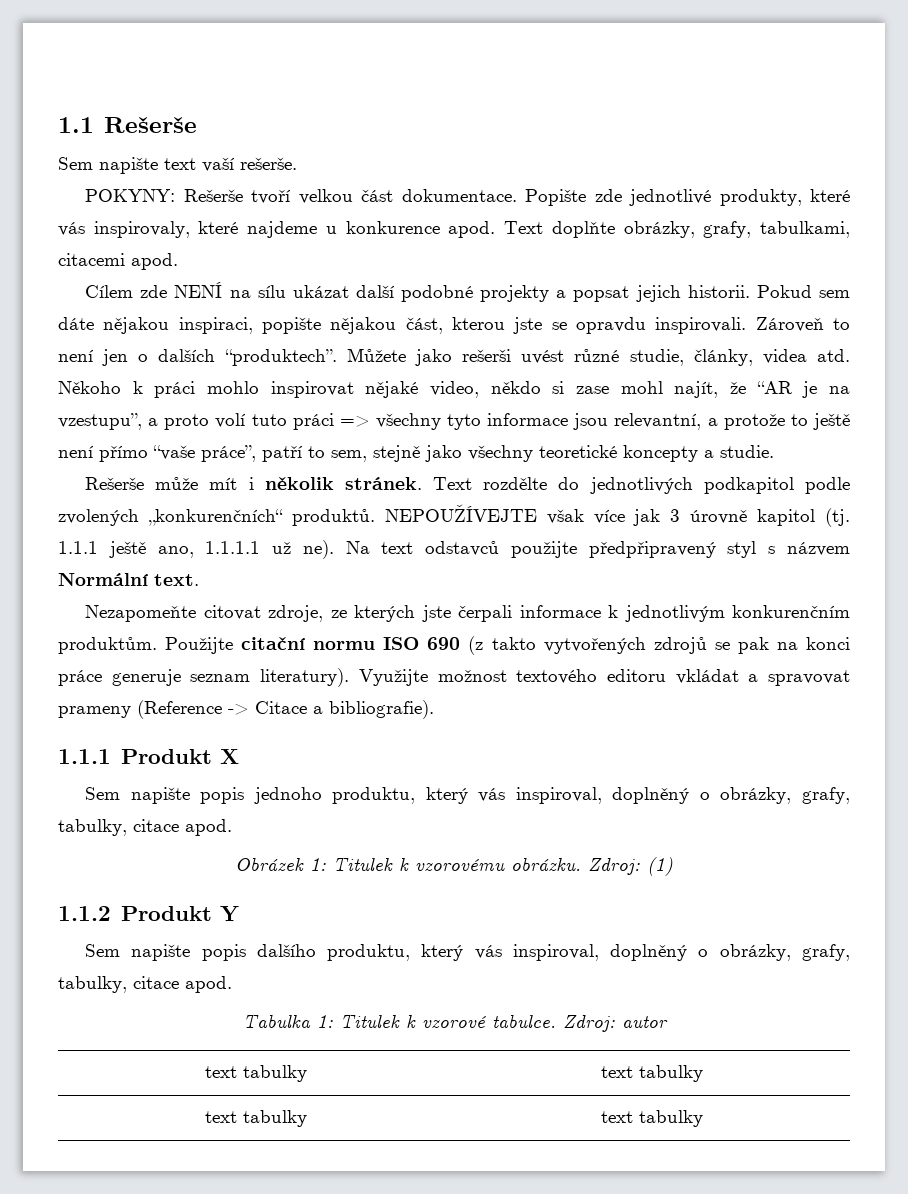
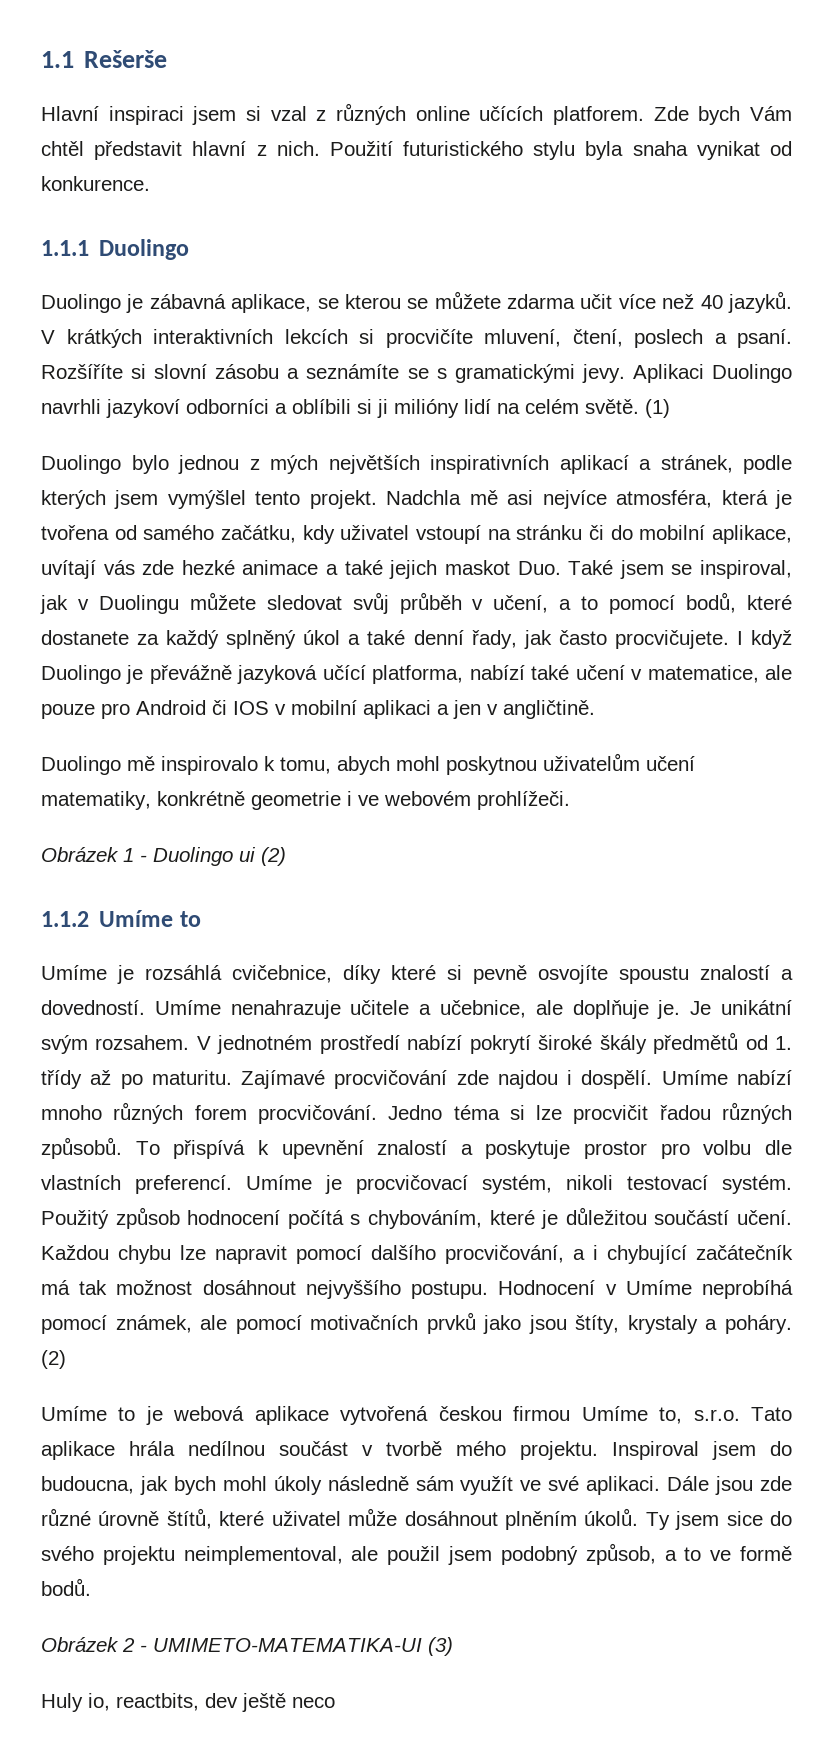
- Sem napište text vaší rešerše.
- POKYNY: Rešerše tvoří velkou část dokumentace. Popište zde jednotlivé produkty, které vás inspirovaly, které najdeme u konkurence apod. Text doplňte obrázky, grafy, tabulkami, citacemi apod.
- Cílem zde NENÍ na sílu ukázat další podobné projekty a popsat jejich historii. Pokud sem dáte nějakou inspiraci, popište nějakou část, kterou jste se opravdu inspirovali. Zároveň to není jen o dalších “produktech”. Můžete jako rešerši uvést různé studie, články, videa atd. Někoho k práci mohlo inspirovat nějaké video, někdo si zase mohl najít, že “AR je na vzestupu”, a proto volí tuto práci => všechny tyto informace jsou relevantní, a protože to ještě není přímo “vaše práce”, patří to sem, stejně jako všechny teoretické koncepty a studie.
- Rešerše může mít i několik stránek. Text rozdělte do jednotlivých podkapitol podle zvolených „konkurenčních“ produktů. NEPOUŽÍVEJTE však více jak 3 úrovně kapitol (tj. 1.1.1 ještě ano, 1.1.1.1 už ne). Na text odstavců použijte předpřipravený styl s názvem Normální text.
- Nezapomeňte citovat zdroje, ze kterých jste čerpali informace k jednotlivým konkurenčním produktům. Použijte citační normu ISO 690 (z takto vytvořených zdrojů se pak na konci práce generuje seznam literatury). Využijte možnost textového editoru vkládat a spravovat prameny (Reference -> Citace a bibliografie).
- 1.1.1 Produkt X
- Sem napište popis jednoho produktu, který vás inspiroval, doplněný o obrázky, grafy, tabulky, citace apod.
- Obrázek 1: Titulek k vzorovému obrázku. Zdroj: (1)
- 1.1.2 Produkt Y
- Sem napište popis dalšího produktu, který vás inspiroval, doplněný o obrázky, grafy, tabulky, citace apod.
- Tabulka 1: Titulek k vzorové tabulce. Zdroj: autor
- text tabulky | text tabulky
- text tabulky | text tabulky
+ Hlavní inspiraci jsem si vzal z různých online učících platforem. Zde bych Vám chtěl představit hlavní z nich. Použití futuristického stylu byla snaha vynikat od konkurence.
+ 1.1.1 Duolingo
+ Duolingo je zábavná aplikace, se kterou se můžete zdarma učit více než 40 jazyků. V krátkých interaktivních lekcích si procvičíte mluvení, čtení, poslech a psaní. Rozšíříte si slovní zásobu a seznámíte se s gramatickými jevy. Aplikaci Duolingo navrhli jazykoví odborníci a oblíbili si ji milióny lidí na celém světě. (1)
+ Duolingo bylo jednou z mých největších inspirativních aplikací a stránek, podle kterých jsem vymýšlel tento projekt. Nadchla mě asi nejvíce atmosféra, která je tvořena od samého začátku, kdy uživatel vstoupí na stránku či do mobilní aplikace, uvítají vás zde hezké animace a také jejich maskot Duo. Také jsem se inspiroval, jak v Duolingu můžete sledovat svůj průběh v učení, a to pomocí bodů, které dostanete za každý splněný úkol a také denní řady, jak často procvičujete. I když Duolingo je převážně jazyková učící platforma, nabízí také učení v matematice, ale pouze pro Android či IOS v mobilní aplikaci a jen v angličtině.
+ Duolingo mě inspirovalo k tomu, abych mohl poskytnou uživatelům učení matematiky, konkrétně geometrie i ve webovém prohlížeči.
+ Obrázek 1 - Duolingo ui (2)
+ 1.1.2 Umíme to
+ Umíme je rozsáhlá cvičebnice, díky které si pevně osvojíte spoustu znalostí a dovedností. Umíme nenahrazuje učitele a učebnice, ale doplňuje je. Je unikátní svým rozsahem. V jednotném prostředí nabízí pokrytí široké škály předmětů od 1. třídy až po maturitu. Zajímavé procvičování zde najdou i dospělí. Umíme nabízí mnoho různých forem procvičování. Jedno téma si lze procvičit řadou různých způsobů. To přispívá k upevnění znalostí a poskytuje prostor pro volbu dle vlastních preferencí. Umíme je procvičovací systém, nikoli testovací systém. Použitý způsob hodnocení počítá s chybováním, které je důležitou součástí učení. Každou chybu lze napravit pomocí dalšího procvičování, a i chybující začátečník má tak možnost dosáhnout nejvyššího postupu. Hodnocení v Umíme neprobíhá pomocí známek, ale pomocí motivačních prvků jako jsou štíty, krystaly a poháry. (2)
+ Umíme to je webová aplikace vytvořená českou firmou Umíme to, s.r.o. Tato aplikace hrála nedílnou součást v tvorbě mého projektu. Inspiroval jsem do budoucna, jak bych mohl úkoly následně sám využít ve své aplikaci. Dále jsou zde různé úrovně štítů, které uživatel může dosáhnout plněním úkolů. Ty jsem sice do svého projektu neimplementoval, ale použil jsem podobný způsob, a to ve formě bodů.
+ Obrázek 2 - UMIMETO-MATEMATIKA-UI (3)
+ Huly io, reactbits, dev ještě neco

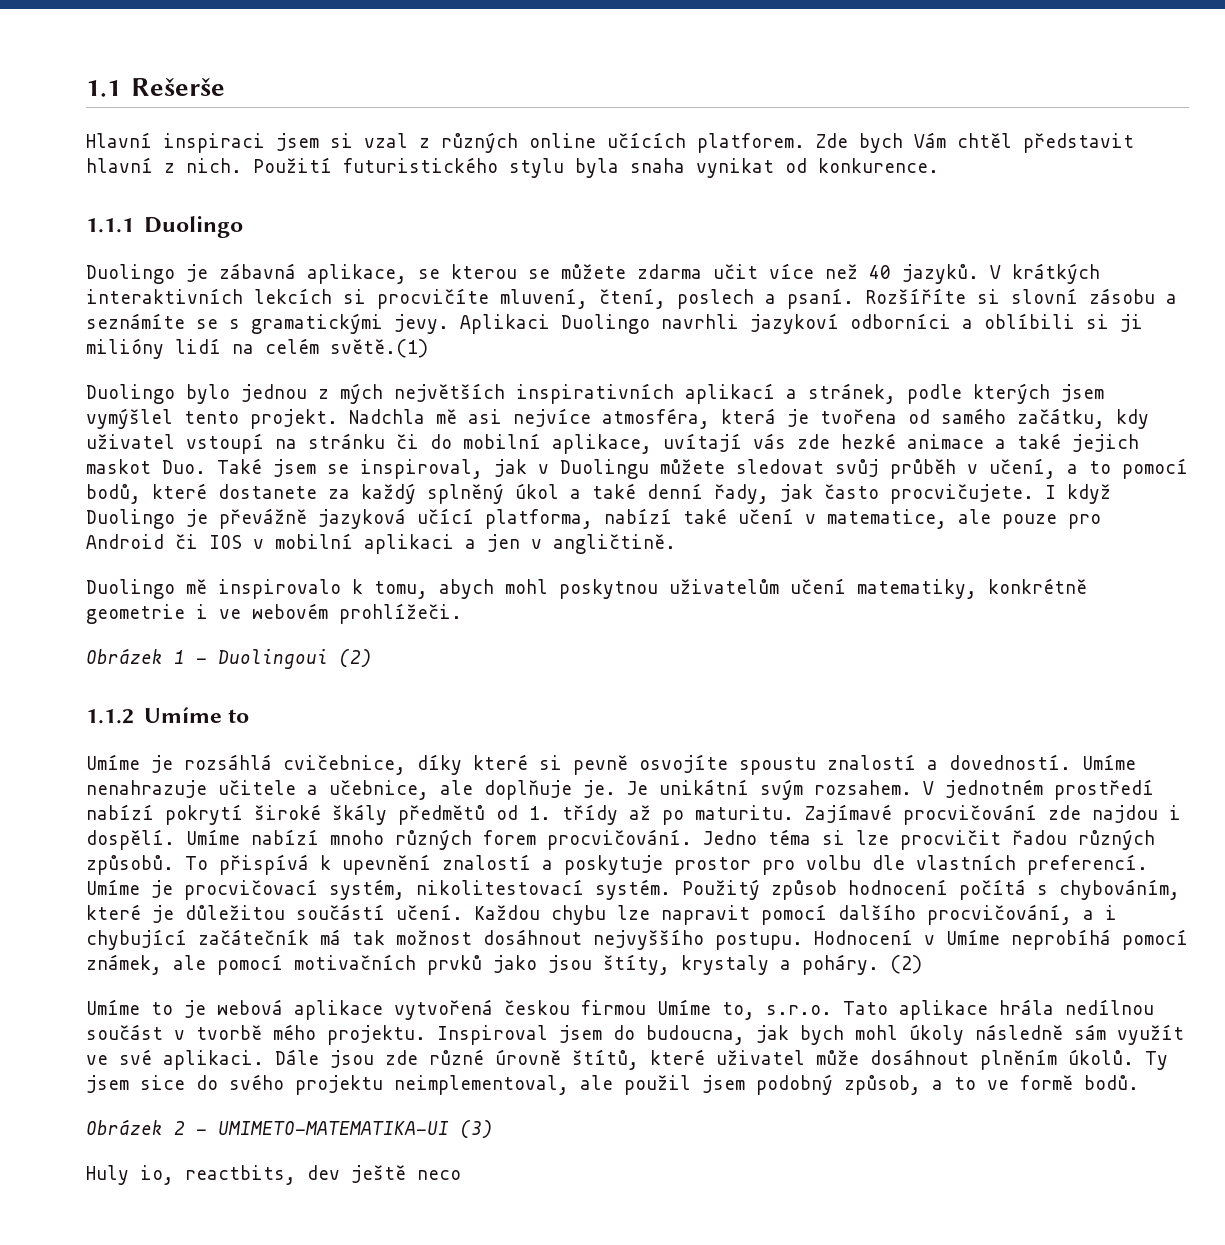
- Aplikaci Duolingo navrhli jazykoví odborníci a oblíbili si ji milióny lidí na celém světě. (1)
+ Aplikaci Duolingo navrhli jazykoví odborníci a oblíbili si ji milióny lidí na celém světě.(1)
- Obrázek 1 - Duolingo ui (2)
+ Obrázek 1 - Duolingoui (2)
- Umíme je procvičovací systém, nikoli testovací systém.
+ Umíme je procvičovací systém, nikolitestovací systém.

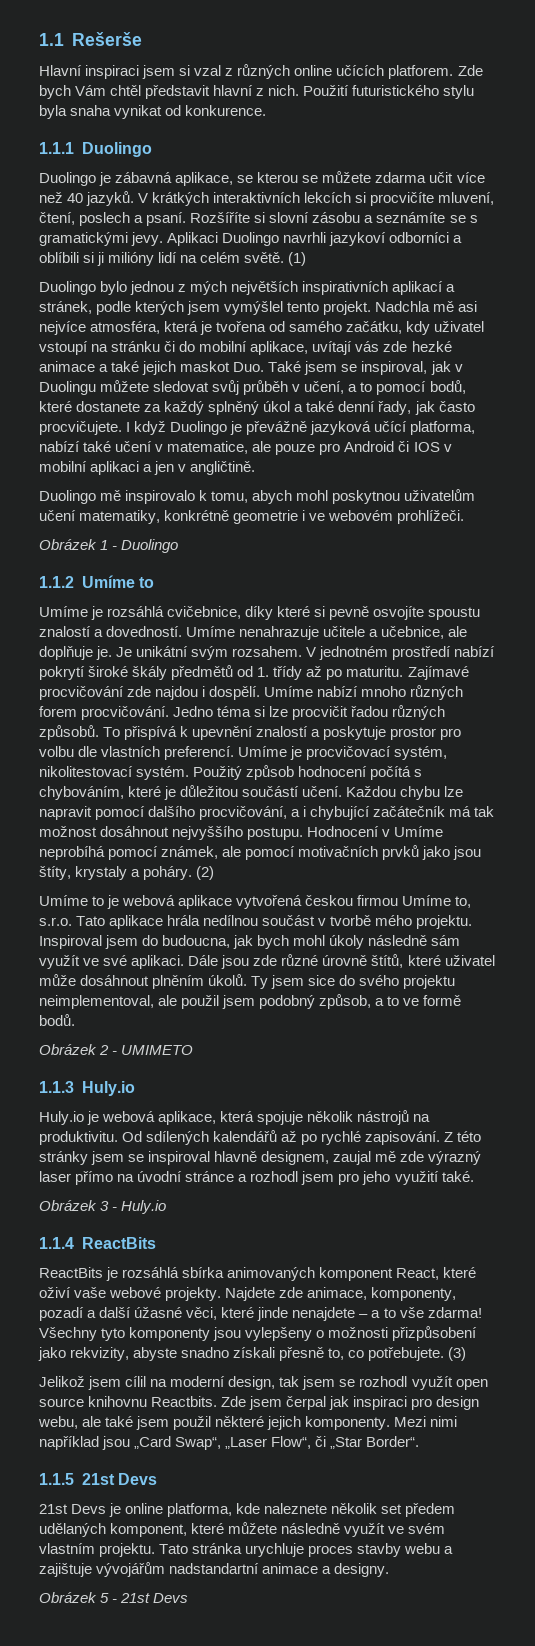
- Aplikaci Duolingo navrhli jazykoví odborníci a oblíbili si ji milióny lidí na celém světě.(1)
+ Aplikaci Duolingo navrhli jazykoví odborníci a oblíbili si ji milióny lidí na celém světě. (1)
- Obrázek 1 - Duolingoui (2)
+ Obrázek 1 - Duolingo
- Obrázek 2 - UMIMETO-MATEMATIKA-UI (3)
- Huly io, reactbits, dev ještě neco
+ Obrázek 2 - UMIMETO
+ 1.1.3 Huly.io
+ Huly.io je webová aplikace, která spojuje několik nástrojů na produktivitu. Od sdílených kalendářů až po rychlé zapisování. Z této stránky jsem se inspiroval hlavně designem, zaujal mě zde výrazný laser přímo na úvodní stránce a rozhodl jsem pro jeho využití také.
+ Obrázek 3 - Huly.io
+ 1.1.4 ReactBits
+ ReactBits je rozsáhlá sbírka animovaných komponent React, které oživí vaše webové projekty. Najdete zde animace, komponenty, pozadí a další úžasné věci, které jinde nenajdete – a to vše zdarma! Všechny tyto komponenty jsou vylepšeny o možnosti přizpůsobení jako rekvizity, abyste snadno získali přesně to, co potřebujete. (3)
+ Jelikož jsem cílil na moderní design, tak jsem se rozhodl využít open source knihovnu Reactbits. Zde jsem čerpal jak inspiraci pro design webu, ale také jsem použil některé jejich komponenty. Mezi nimi například jsou „Card Swap“, „Laser Flow“, či „Star Border“.
+ 1.1.5 21st Devs
+ 21st Devs je online platforma, kde naleznete několik set předem udělaných komponent, které můžete následně využít ve svém vlastním projektu. Tato stránka urychluje proces stavby webu a zajištuje vývojářům nadstandartní animace a designy.
+ Obrázek 5 - 21st Devs

